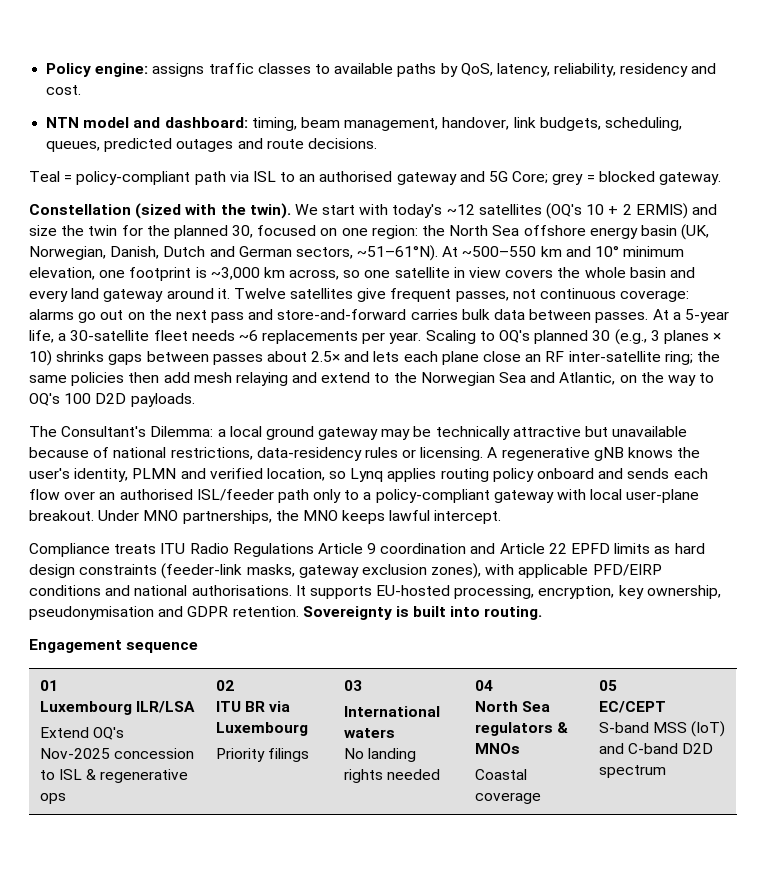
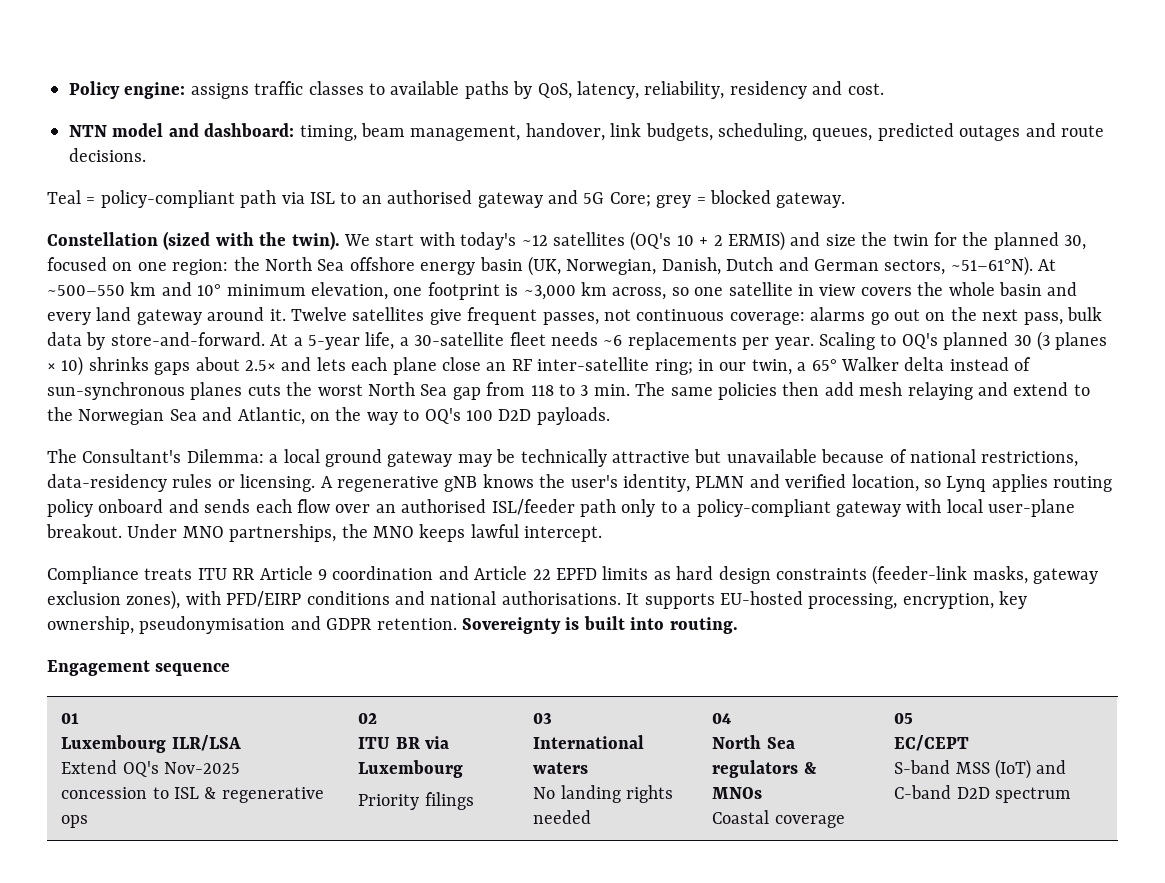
- Twelve satellites give frequent passes, not continuous coverage: alarms go out on the next pass and store-and-forward carries bulk data between passes.
+ Twelve satellites give frequent passes, not continuous coverage: alarms go out on the next pass, bulk data by store-and-forward.
- Scaling to OQ's planned 30 (e.g., 3 planes × 10) shrinks gaps between passes about 2.5× and lets each plane close an RF inter-satellite ring; the same policies then add mesh relaying and extend to the Norwegian Sea and Atlantic, on the way to OQ's 100 D2D payloads.
+ Scaling to OQ's planned 30 (3 planes × 10) shrinks gaps about 2.5× and lets each plane close an RF inter-satellite ring; in our twin, a 65° Walker delta instead of sun-synchronous planes cuts the worst North Sea gap from 118 to 3 min. The same policies then add mesh relaying and extend to the Norwegian Sea and Atlantic, on the way to OQ's 100 D2D payloads.
- Compliance treats ITU Radio Regulations Article 9 coordination and Article 22 EPFD limits as hard design constraints (feeder-link masks, gateway exclusion zones), with applicable PFD/EIRP conditions and national authorisations.
+ Compliance treats ITU RR Article 9 coordination and Article 22 EPFD limits as hard design constraints (feeder-link masks, gateway exclusion zones), with PFD/EIRP conditions and national authorisations.

